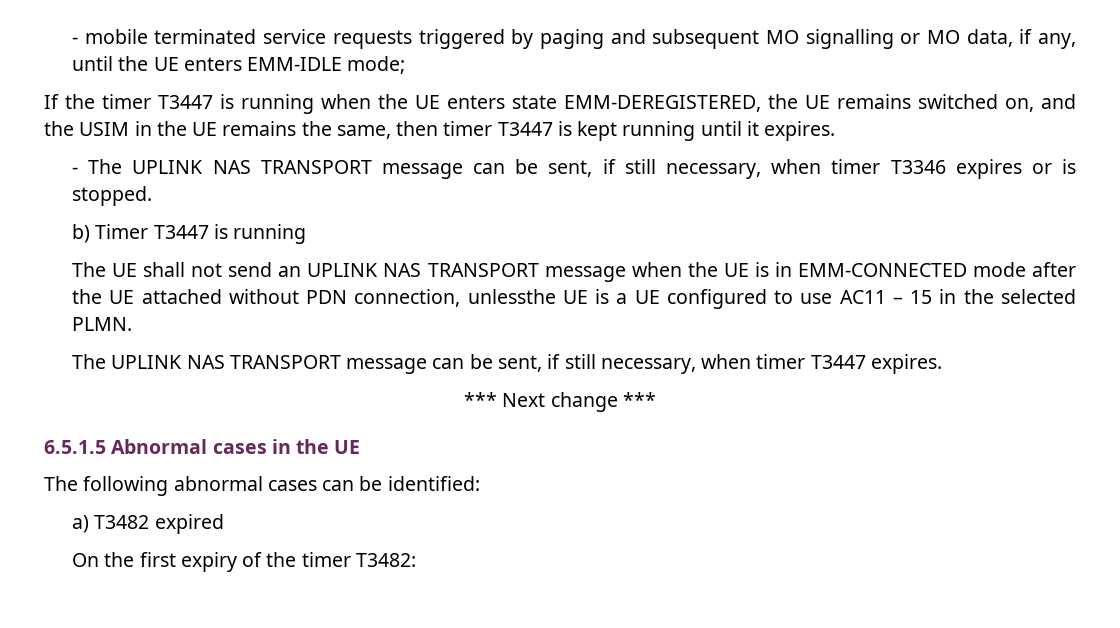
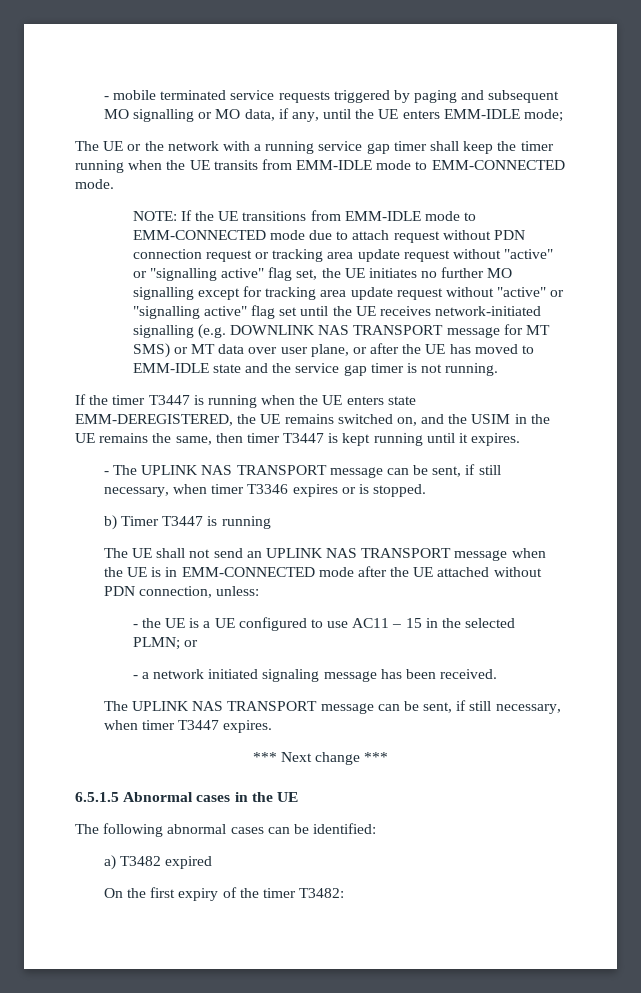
+ The UE or the network with a running service gap timer shall keep the timer running when the UE transits from EMM-IDLE mode to EMM-CONNECTED mode.
+ NOTE: If the UE transitions from EMM-IDLE mode to EMM-CONNECTED mode due to attach request without PDN connection request or tracking area update request without "active" or "signalling active" flag set, the UE initiates no further MO signalling except for tracking area update request without "active" or "signalling active" flag set until the UE receives network-initiated signalling (e.g. DOWNLINK NAS TRANSPORT message for MT SMS) or MT data over user plane, or after the UE has moved to EMM-IDLE state and the service gap timer is not running.
- The UE shall not send an UPLINK NAS TRANSPORT message when the UE is in EMM-CONNECTED mode after the UE attached without PDN connection, unlessthe UE is a UE configured to use AC11 – 15 in the selected PLMN.
+ The UE shall not send an UPLINK NAS TRANSPORT message when the UE is in EMM-CONNECTED mode after the UE attached without PDN connection, unless:
+ - the UE is a UE configured to use AC11 – 15 in the selected PLMN; or
+ - a network initiated signaling message has been received.

